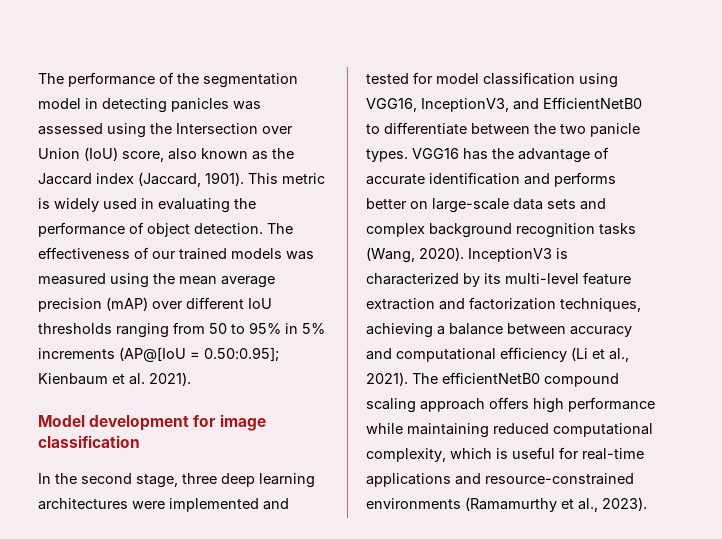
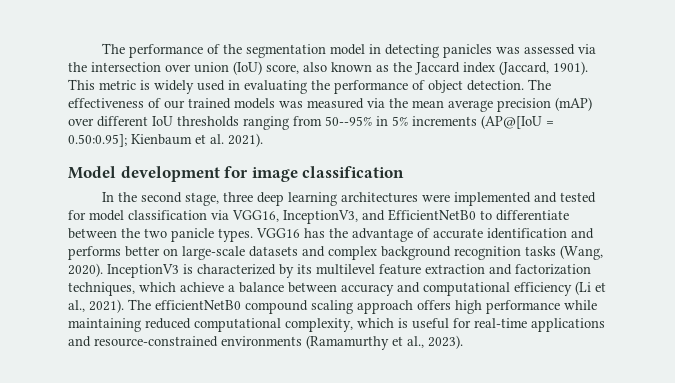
- The performance of the segmentation model in detecting panicles was assessed using the Intersection over Union (IoU) score, also known as the Jaccard index (Jaccard, 1901).
+ The performance of the segmentation model in detecting panicles was assessed via the intersection over union (IoU) score, also known as the Jaccard index (Jaccard, 1901).
- The effectiveness of our trained models was measured using the mean average precision (mAP) over different IoU thresholds ranging from 50 to 95% in 5% increments (AP@[IoU = 0.50:0.95]; Kienbaum et al. 2021).
+ The effectiveness of our trained models was measured via the mean average precision (mAP) over different IoU thresholds ranging from 50--95% in 5% increments (AP@[IoU = 0.50:0.95]; Kienbaum et al. 2021).
- In the second stage, three deep learning architectures were implemented and tested for model classification using VGG16, InceptionV3, and EfficientNetB0 to differentiate between the two panicle types.
+ In the second stage, three deep learning architectures were implemented and tested for model classification via VGG16, InceptionV3, and EfficientNetB0 to differentiate between the two panicle types.
- VGG16 has the advantage of accurate identification and performs better on large-scale data sets and complex background recognition tasks (Wang, 2020).
+ VGG16 has the advantage of accurate identification and performs better on large-scale datasets and complex background recognition tasks (Wang, 2020).
- InceptionV3 is characterized by its multi-level feature extraction and factorization techniques, achieving a balance between accuracy and computational efficiency (Li et al., 2021).
+ InceptionV3 is characterized by its multilevel feature extraction and factorization techniques, which achieve a balance between accuracy and computational efficiency (Li et al., 2021).

